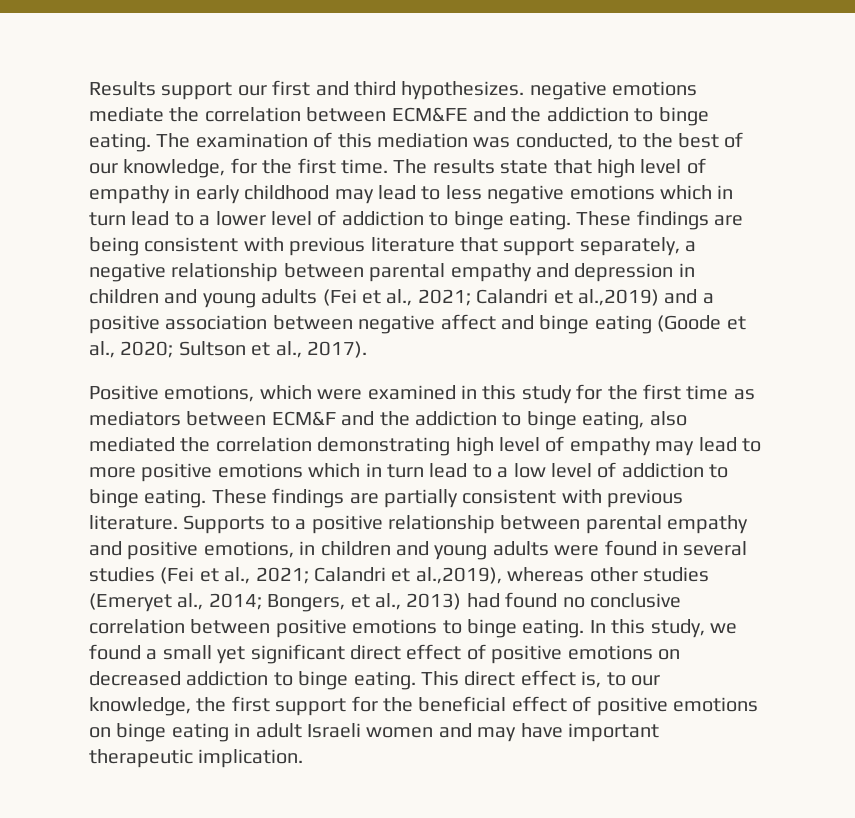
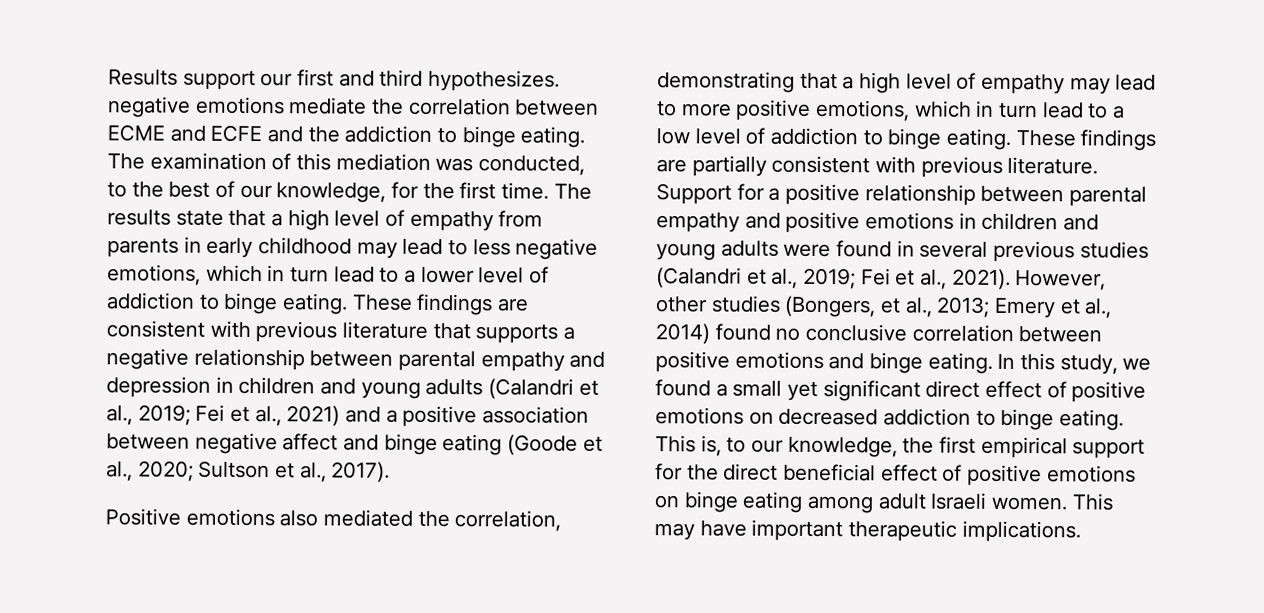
- Results support our first and third hypothesizes. negative emotions mediate the correlation between ECM&FE and the addiction to binge eating.
+ Results support our first and third hypothesizes. negative emotions mediate the correlation between ECME and ECFE and the addiction to binge eating.
- The results state that high level of empathy in early childhood may lead to less negative emotions which in turn lead to a lower level of addiction to binge eating.
+ The results state that a high level of empathy from parents in early childhood may lead to less negative emotions, which in turn lead to a lower level of addiction to binge eating.
- These findings are being consistent with previous literature that support separately, a negative relationship between parental empathy and depression in children and young adults (Fei et al., 2021; Calandri et al.,2019) and a positive association between negative affect and binge eating (Goode et al., 2020; Sultson et al., 2017).
+ These findings are consistent with previous literature that supports a negative relationship between parental empathy and depression in children and young adults (Calandri et al., 2019; Fei et al., 2021) and a positive association between negative affect and binge eating (Goode et al., 2020; Sultson et al., 2017).
- Positive emotions, which were examined in this study for the first time as mediators between ECM&F and the addiction to binge eating, also mediated the correlation demonstrating high level of empathy may lead to more positive emotions which in turn lead to a low level of addiction to binge eating.
+ Positive emotions also mediated the correlation, demonstrating that a high level of empathy may lead to more positive emotions, which in turn lead to a low level of addiction to binge eating.
- Supports to a positive relationship between parental empathy and positive emotions, in children and young adults were found in several studies (Fei et al., 2021; Calandri et al.,2019), whereas other studies (Emeryet al., 2014; Bongers, et al., 2013) had found no conclusive correlation between positive emotions to binge eating.
+ Support for a positive relationship between parental empathy and positive emotions in children and young adults were found in several previous studies (Calandri et al., 2019; Fei et al., 2021). However, other studies (Bongers, et al., 2013; Emery et al., 2014) found no conclusive correlation between positive emotions and binge eating.
- This direct effect is, to our knowledge, the first support for the beneficial effect of positive emotions on binge eating in adult Israeli women and may have important therapeutic implication.
+ This is, to our knowledge, the first empirical support for the direct beneficial effect of positive emotions on binge eating among adult Israeli women. This may have important therapeutic implications.

